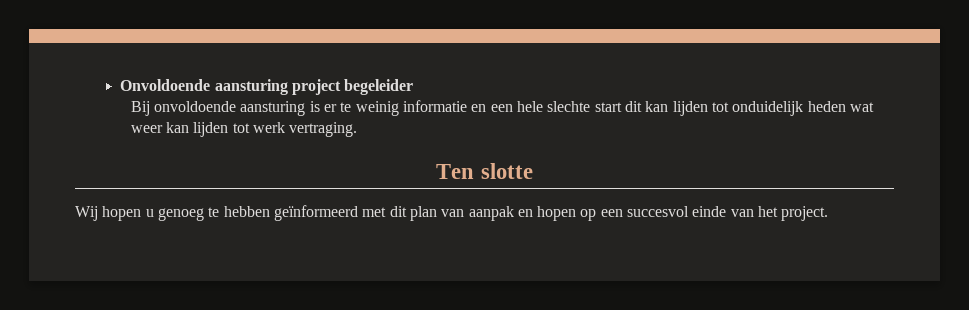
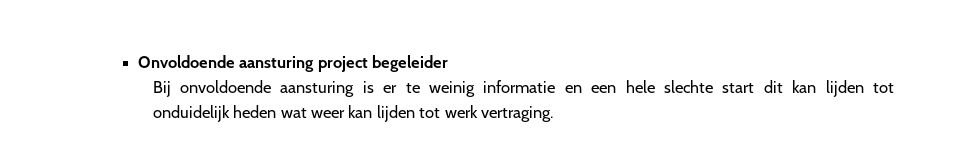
- Ten slotte
- Wij hopen u genoeg te hebben geïnformeerd met dit plan van aanpak en hopen op een succesvol einde van het project.

